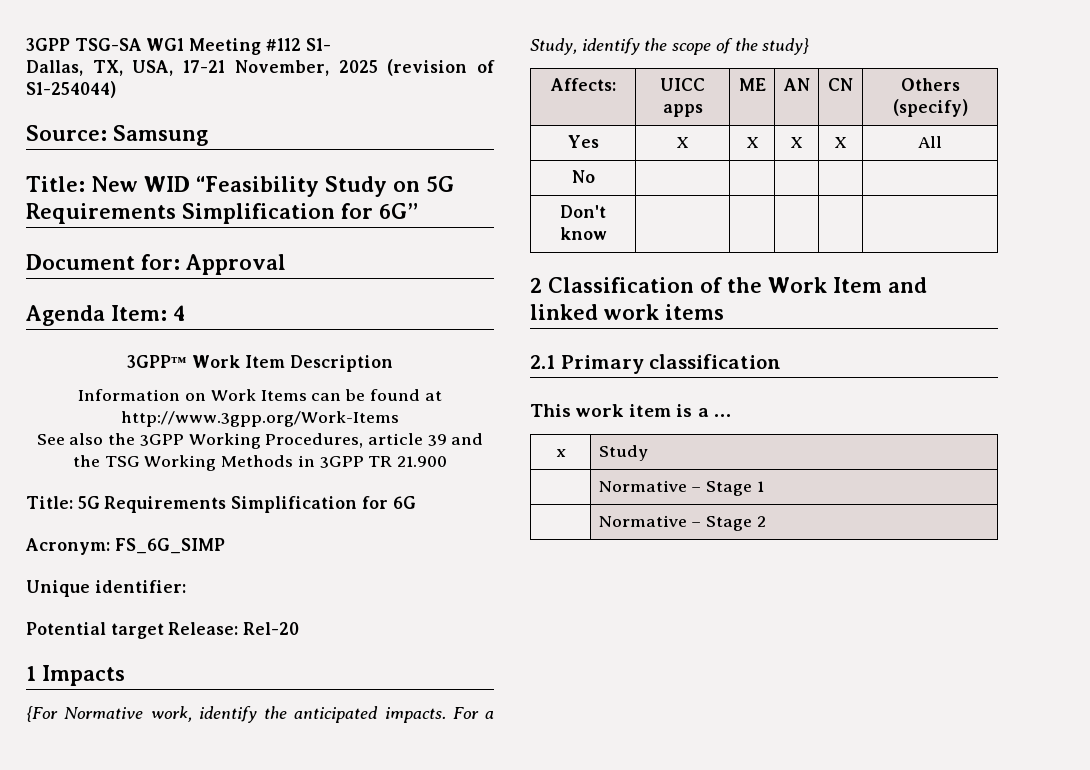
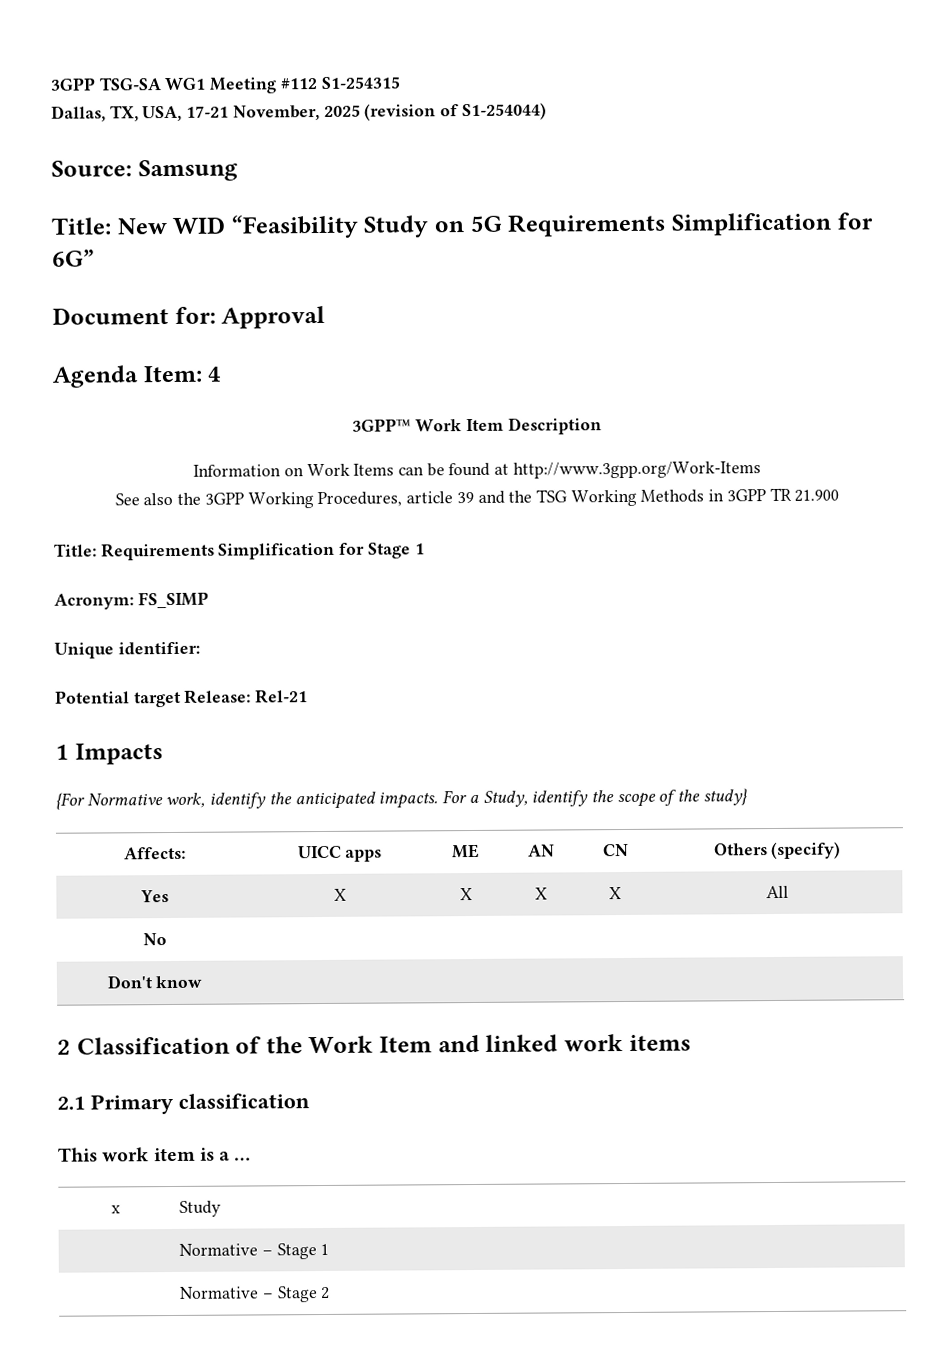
- 3GPP TSG-SA WG1 Meeting #112 S1-
+ 3GPP TSG-SA WG1 Meeting #112 S1-254315
- Title: 5G Requirements Simplification for 6G
+ Title: Requirements Simplification for Stage 1
- Acronym: FS_6G_SIMP
+ Acronym: FS_SIMP
- Potential target Release: Rel-20
+ Potential target Release: Rel-21

